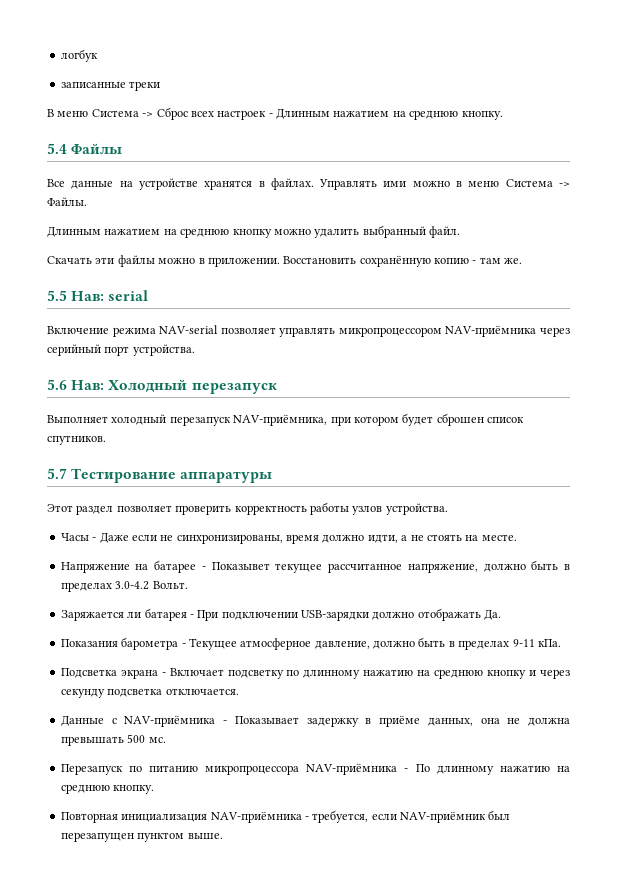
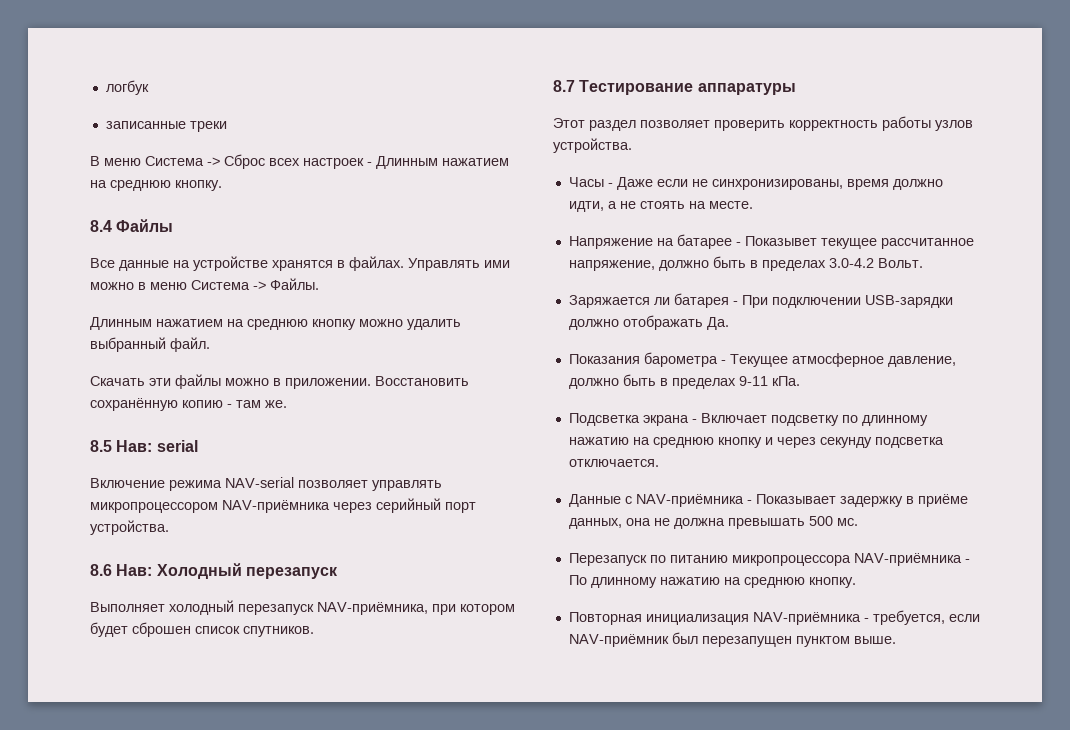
- 5.4 Файлы
+ 8.4 Файлы
- 5.5 Нав: serial
+ 8.5 Нав: serial
- 5.6 Нав: Холодный перезапуск
+ 8.6 Нав: Холодный перезапуск
- 5.7 Тестирование аппаратуры
+ 8.7 Тестирование аппаратуры

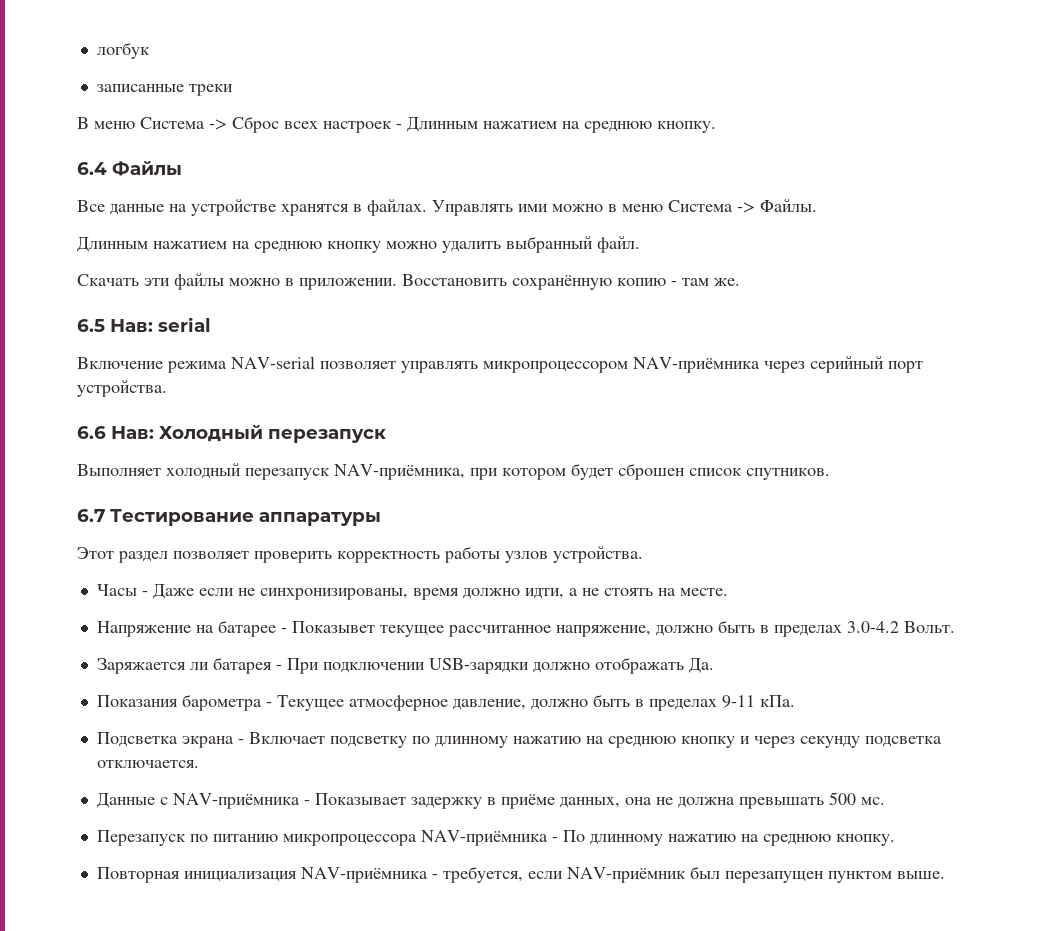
- 8.4 Файлы
+ 6.4 Файлы
- 8.5 Нав: serial
+ 6.5 Нав: serial
- 8.6 Нав: Холодный перезапуск
+ 6.6 Нав: Холодный перезапуск
- 8.7 Тестирование аппаратуры
+ 6.7 Тестирование аппаратуры

